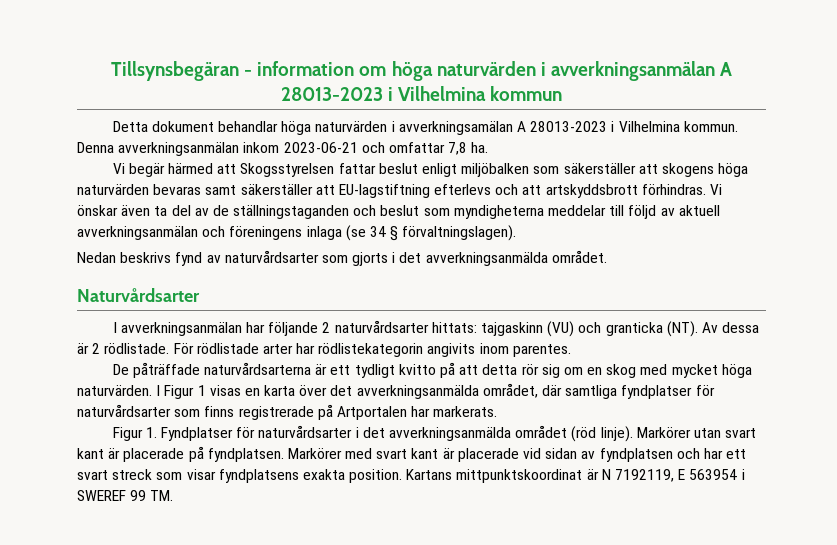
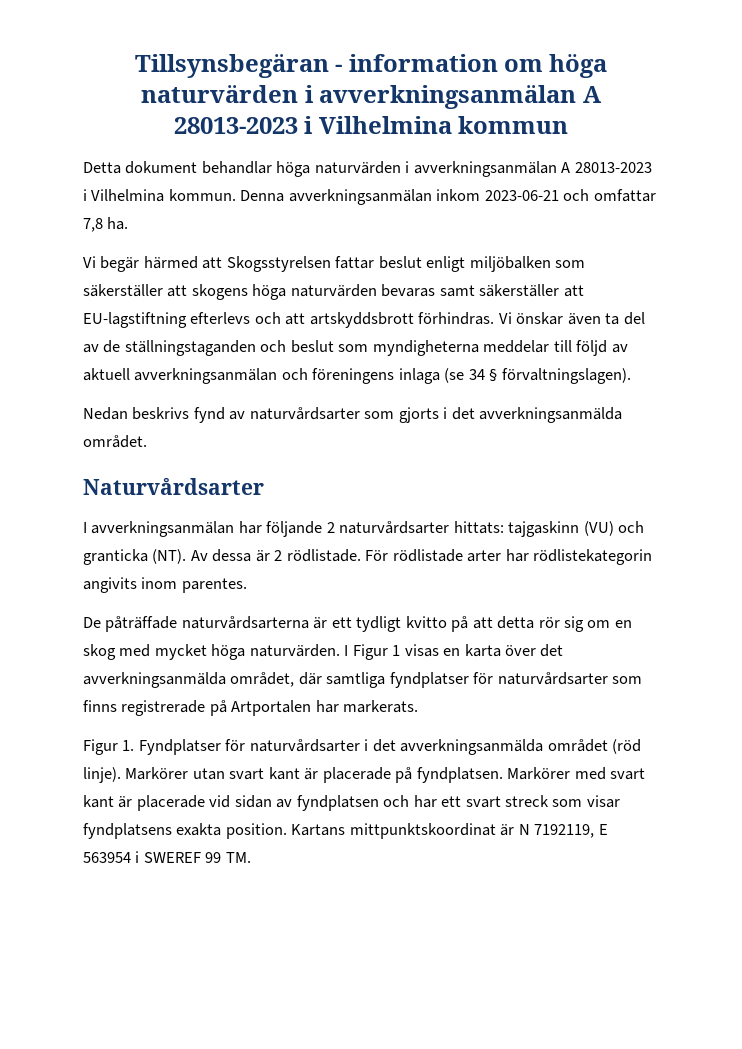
- Detta dokument behandlar höga naturvärden i avverkningsamälan A 28013-2023 i Vilhelmina kommun.
+ Detta dokument behandlar höga naturvärden i avverkningsanmälan A 28013-2023 i Vilhelmina kommun.

